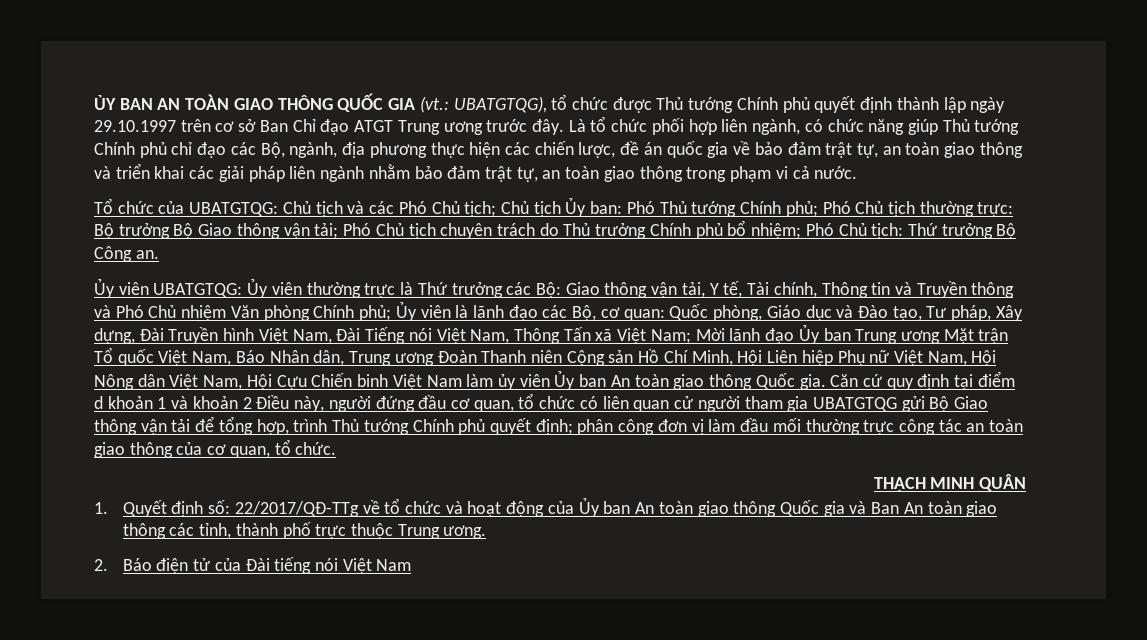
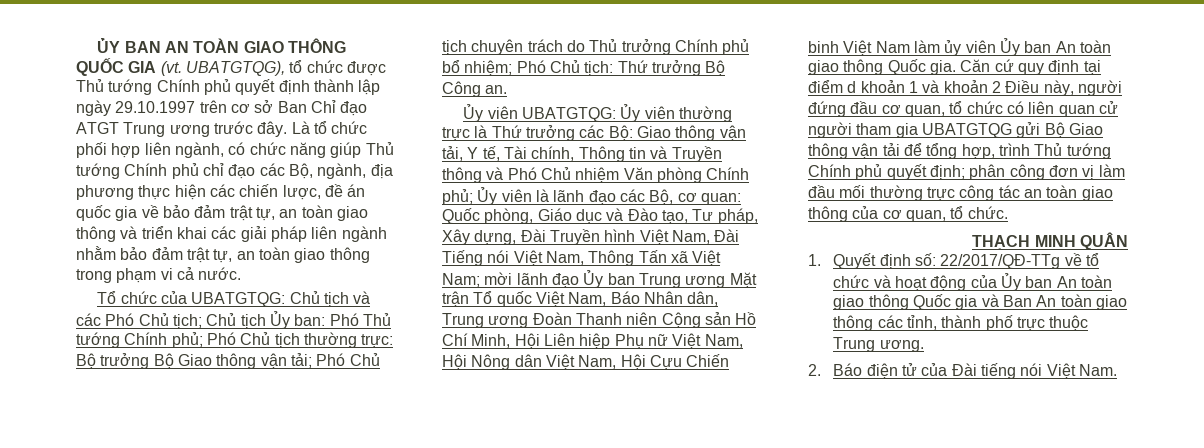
- ỦY BAN AN TOÀN GIAO THÔNG QUỐC GIA (vt.: UBATGTQG), tổ chức được Thủ tướng Chính phủ quyết định thành lập ngày 29.10.1997 trên cơ sở Ban Chỉ đạo ATGT Trung ương trước đây.
+ ỦY BAN AN TOÀN GIAO THÔNG QUỐC GIA (vt. UBATGTQG), tổ chức được Thủ tướng Chính phủ quyết định thành lập ngày 29.10.1997 trên cơ sở Ban Chỉ đạo ATGT Trung ương trước đây.
- Mời lãnh đạo Ủy ban Trung ương Mặt trận Tổ quốc Việt Nam, Báo Nhân dân, Trung ương Đoàn Thanh niên Cộng sản Hồ Chí Minh, Hội Liên hiệp Phụ nữ Việt Nam, Hội Nông dân Việt Nam, Hội Cựu Chiến binh Việt Nam làm ủy viên Ủy ban An toàn giao thông Quốc gia.
+ mời lãnh đạo Ủy ban Trung ương Mặt trận Tổ quốc Việt Nam, Báo Nhân dân, Trung ương Đoàn Thanh niên Cộng sản Hồ Chí Minh, Hội Liên hiệp Phụ nữ Việt Nam, Hội Nông dân Việt Nam, Hội Cựu Chiến binh Việt Nam làm ủy viên Ủy ban An toàn giao thông Quốc gia.
- 2. Báo điện tử của Đài tiếng nói Việt Nam
+ 2. Báo điện tử của Đài tiếng nói Việt Nam.

